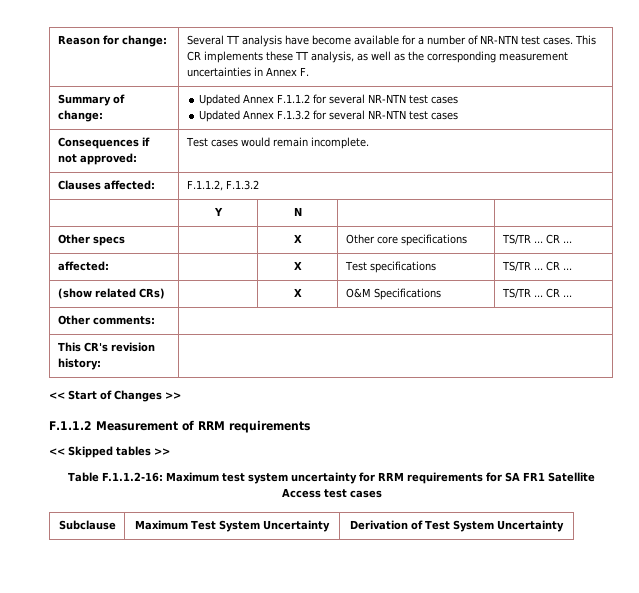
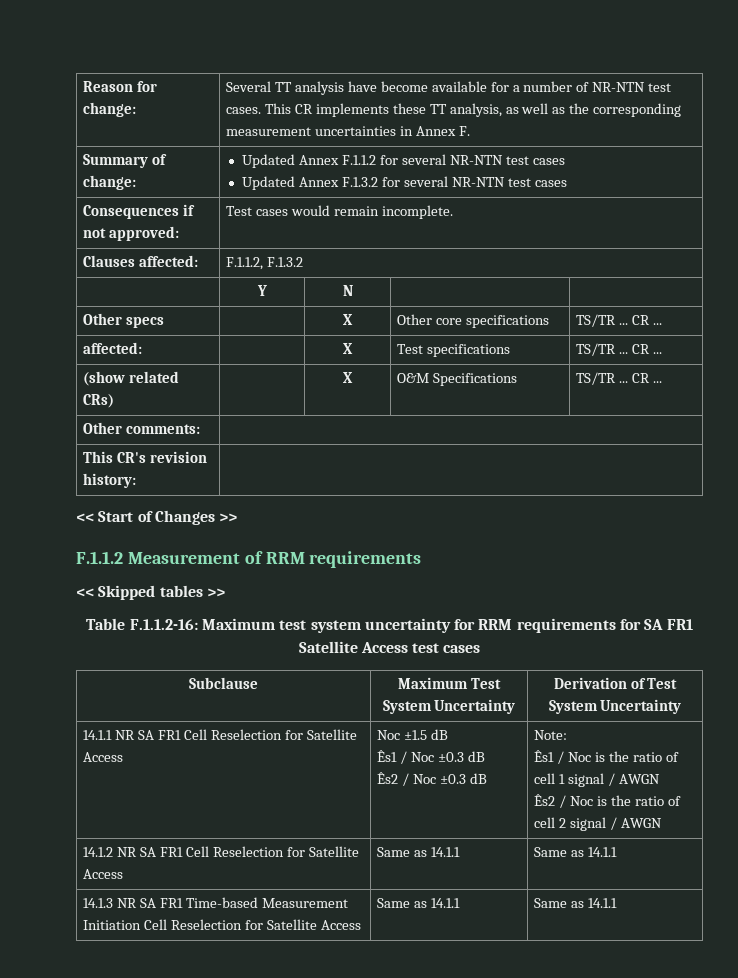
+ 14.1.1 NR SA FR1 Cell Reselection for Satellite Access | Noc ±1.5 dB
+ Ês1 / Noc ±0.3 dB
+ Ês2 / Noc ±0.3 dB | Note:
+ Ês1 / Noc is the ratio of cell 1 signal / AWGN
+ Ês2 / Noc is the ratio of cell 2 signal / AWGN
+ 14.1.2 NR SA FR1 Cell Reselection for Satellite Access | Same as 14.1.1 | Same as 14.1.1
+ 14.1.3 NR SA FR1 Time-based Measurement Initiation Cell Reselection for Satellite Access | Same as 14.1.1 | Same as 14.1.1

